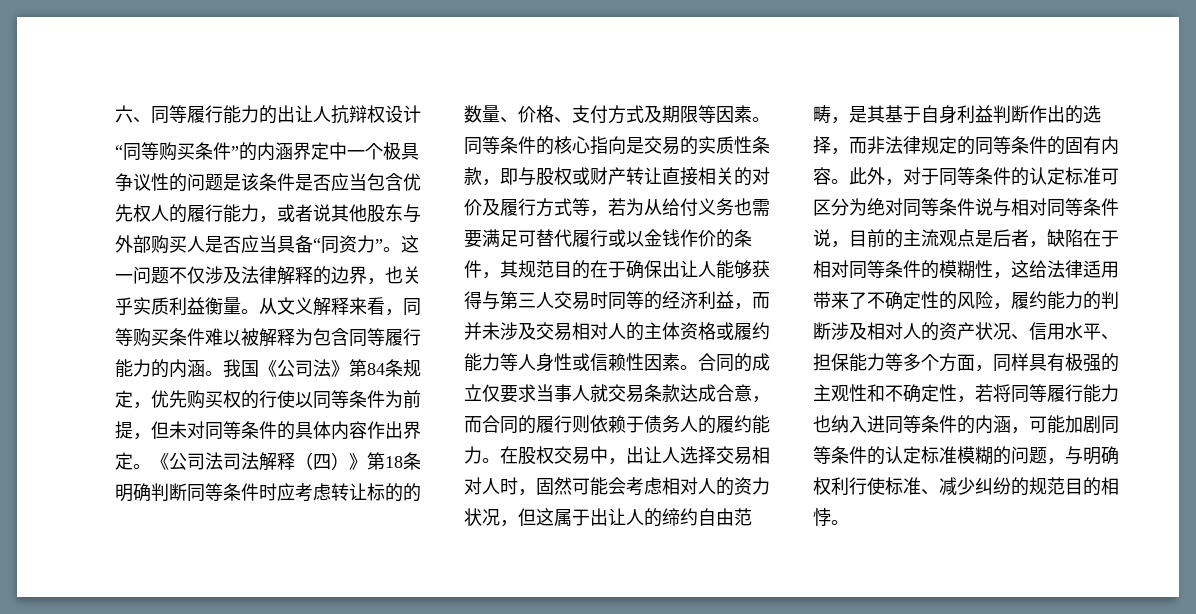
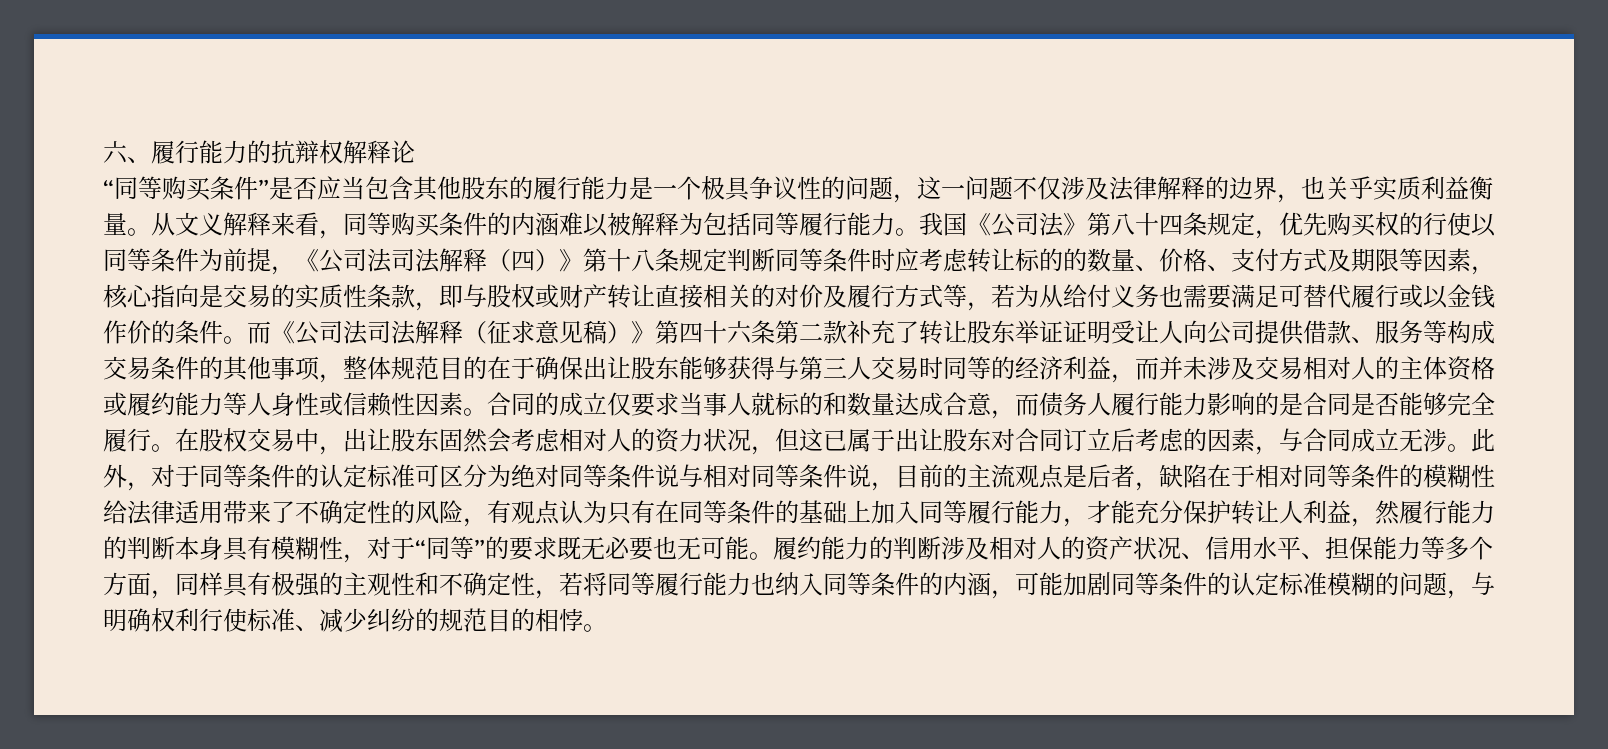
- 六、同等履行能力的出让人抗辩权设计
+ 六、履行能力的抗辩权解释论
- “同等购买条件”的内涵界定中一个极具争议性的问题是该条件是否应当包含优先权人的履行能力，或者说其他股东与外部购买人是否应当具备“同资力”。这一问题不仅涉及法律解释的边界，也关乎实质利益衡量。
+ “同等购买条件”是否应当包含其他股东的履行能力是一个极具争议性的问题，这一问题不仅涉及法律解释的边界，也关乎实质利益衡量。
- 从文义解释来看，同等购买条件难以被解释为包含同等履行能力的内涵。
+ 从文义解释来看，同等购买条件的内涵难以被解释为包括同等履行能力。
- 我国《公司法》第84条规定，优先购买权的行使以同等条件为前提，但未对同等条件的具体内容作出界定。《公司法司法解释（四）》第18条明确判断同等条件时应考虑转让标的的数量、价格、支付方式及期限等因素。同等条件的核心指向是交易的实质性条款，即与股权或财产转让直接相关的对价及履行方式等，若为从给付义务也需要满足可替代履行或以金钱作价的条件，其规范目的在于确保出让人能够获得与第三人交易时同等的经济利益，而并未涉及交易相对人的主体资格或履约能力等人身性或信赖性因素。
+ 我国《公司法》第八十四条规定，优先购买权的行使以同等条件为前提，《公司法司法解释（四）》第十八条规定判断同等条件时应考虑转让标的的数量、价格、支付方式及期限等因素，核心指向是交易的实质性条款，即与股权或财产转让直接相关的对价及履行方式等，若为从给付义务也需要满足可替代履行或以金钱作价的条件。而《公司法司法解释（征求意见稿）》第四十六条第二款补充了转让股东举证证明受让人向公司提供借款、服务等构成交易条件的其他事项，整体规范目的在于确保出让股东能够获得与第三人交易时同等的经济利益，而并未涉及交易相对人的主体资格或履约能力等人身性或信赖性因素。
- 合同的成立仅要求当事人就交易条款达成合意，而合同的履行则依赖于债务人的履约能力。
+ 合同的成立仅要求当事人就标的和数量达成合意，而债务人履行能力影响的是合同是否能够完全履行。
- 在股权交易中，出让人选择交易相对人时，固然可能会考虑相对人的资力状况，但这属于出让人的缔约自由范畴，是其基于自身利益判断作出的选择，而非法律规定的同等条件的固有内容。
+ 在股权交易中，出让股东固然会考虑相对人的资力状况，但这已属于出让股东对合同订立后考虑的因素，与合同成立无涉。
- 此外，对于同等条件的认定标准可区分为绝对同等条件说与相对同等条件说，目前的主流观点是后者，缺陷在于相对同等条件的模糊性，这给法律适用带来了不确定性的风险，履约能力的判断涉及相对人的资产状况、信用水平、担保能力等多个方面，同样具有极强的主观性和不确定性，若将同等履行能力也纳入进同等条件的内涵，可能加剧同等条件的认定标准模糊的问题，与明确权利行使标准、减少纠纷的规范目的相悖。
+ 此外，对于同等条件的认定标准可区分为绝对同等条件说与相对同等条件说，目前的主流观点是后者，缺陷在于相对同等条件的模糊性给法律适用带来了不确定性的风险，有观点认为只有在同等条件的基础上加入同等履行能力，才能充分保护转让人利益，然履行能力的判断本身具有模糊性，对于“同等”的要求既无必要也无可能。履约能力的判断涉及相对人的资产状况、信用水平、担保能力等多个方面，同样具有极强的主观性和不确定性，若将同等履行能力也纳入同等条件的内涵，可能加剧同等条件的认定标准模糊的问题，与明确权利行使标准、减少纠纷的规范目的相悖。

